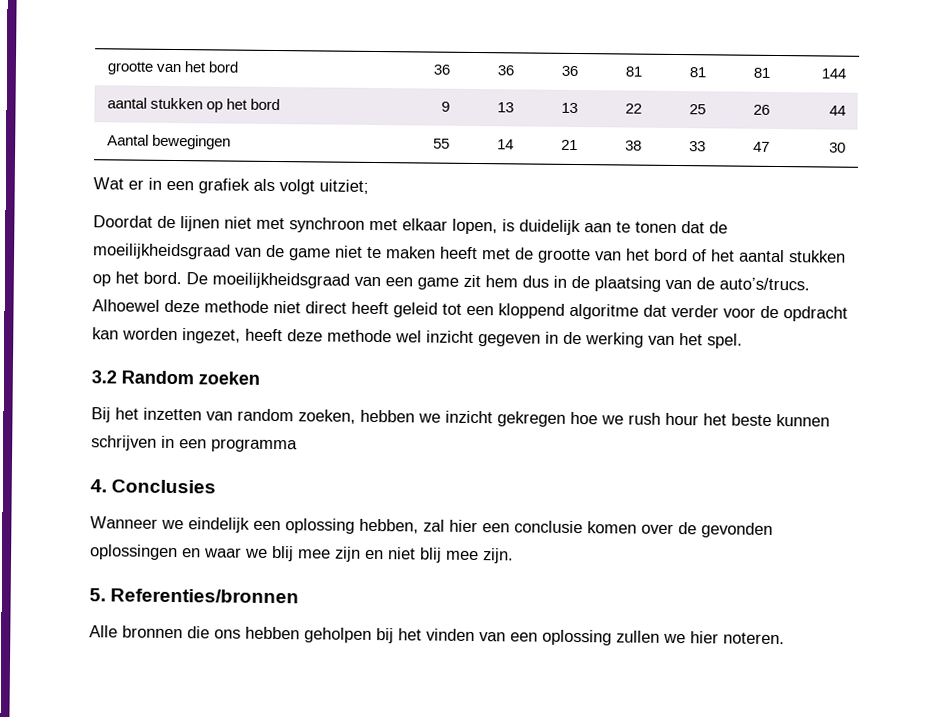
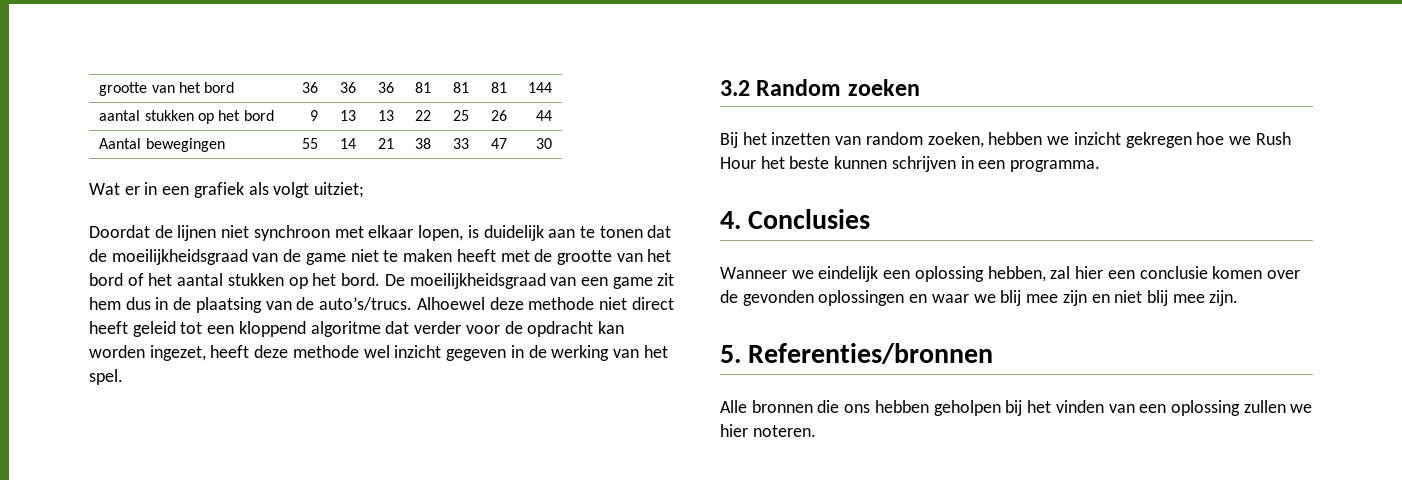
- Doordat de lijnen niet met synchroon met elkaar lopen, is duidelijk aan te tonen dat de moeilijkheidsgraad van de game niet te maken heeft met de grootte van het bord of het aantal stukken op het bord.
+ Doordat de lijnen niet synchroon met elkaar lopen, is duidelijk aan te tonen dat de moeilijkheidsgraad van de game niet te maken heeft met de grootte van het bord of het aantal stukken op het bord.
- Bij het inzetten van random zoeken, hebben we inzicht gekregen hoe we rush hour het beste kunnen schrijven in een programma
+ Bij het inzetten van random zoeken, hebben we inzicht gekregen hoe we Rush Hour het beste kunnen schrijven in een programma.

